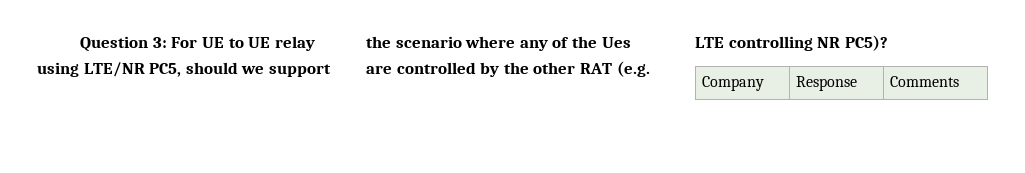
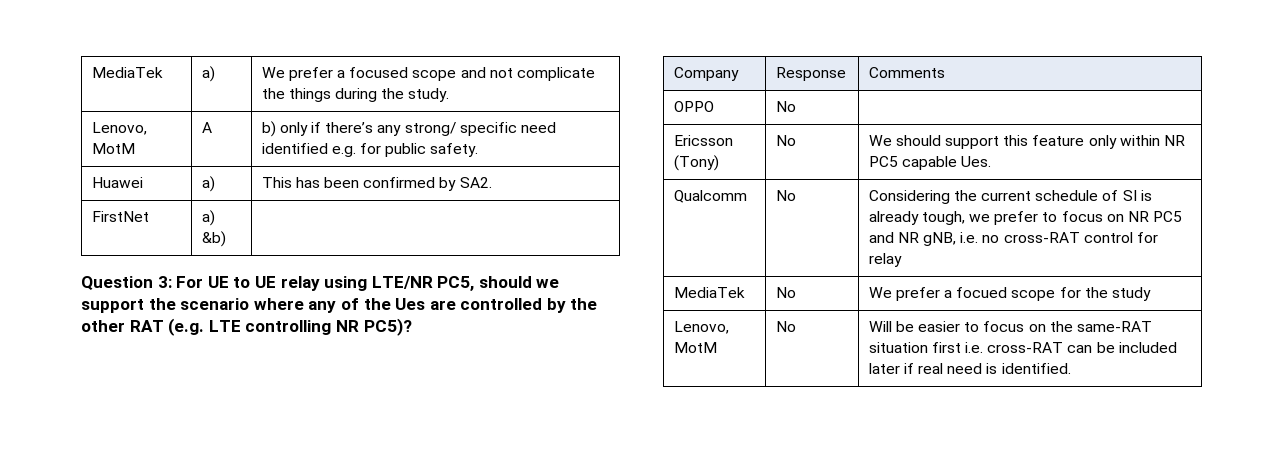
+ MediaTek | a) | We prefer a focused scope and not complicate the things during the study.
+ Lenovo, MotM | A | b) only if there’s any strong/ specific need identified e.g. for public safety.
+ Huawei | a) | This has been confirmed by SA2.
+ FirstNet | a) &b) |
+ OPPO | No |
+ Ericsson (Tony) | No | We should support this feature only within NR PC5 capable Ues.
+ Qualcomm | No | Considering the current schedule of SI is already tough, we prefer to focus on NR PC5 and NR gNB, i.e. no cross-RAT control for relay
+ MediaTek | No | We prefer a focued scope for the study
+ Lenovo, MotM | No | Will be easier to focus on the same-RAT situation first i.e. cross-RAT can be included later if real need is identified.

